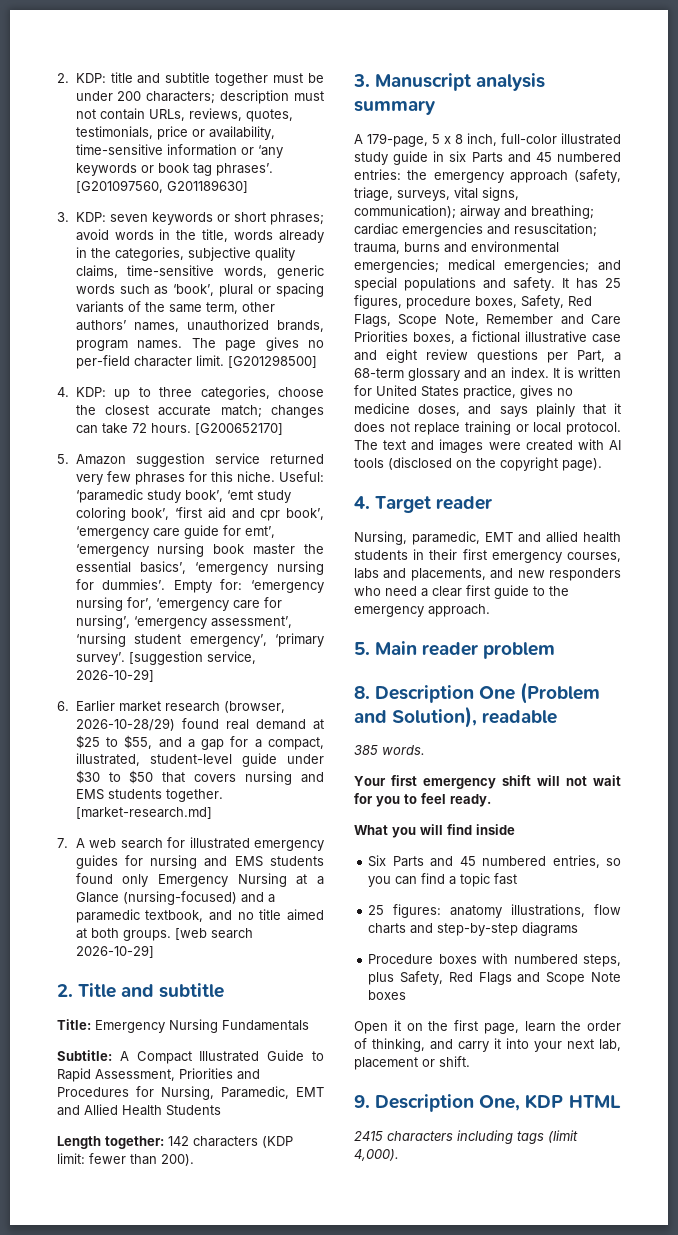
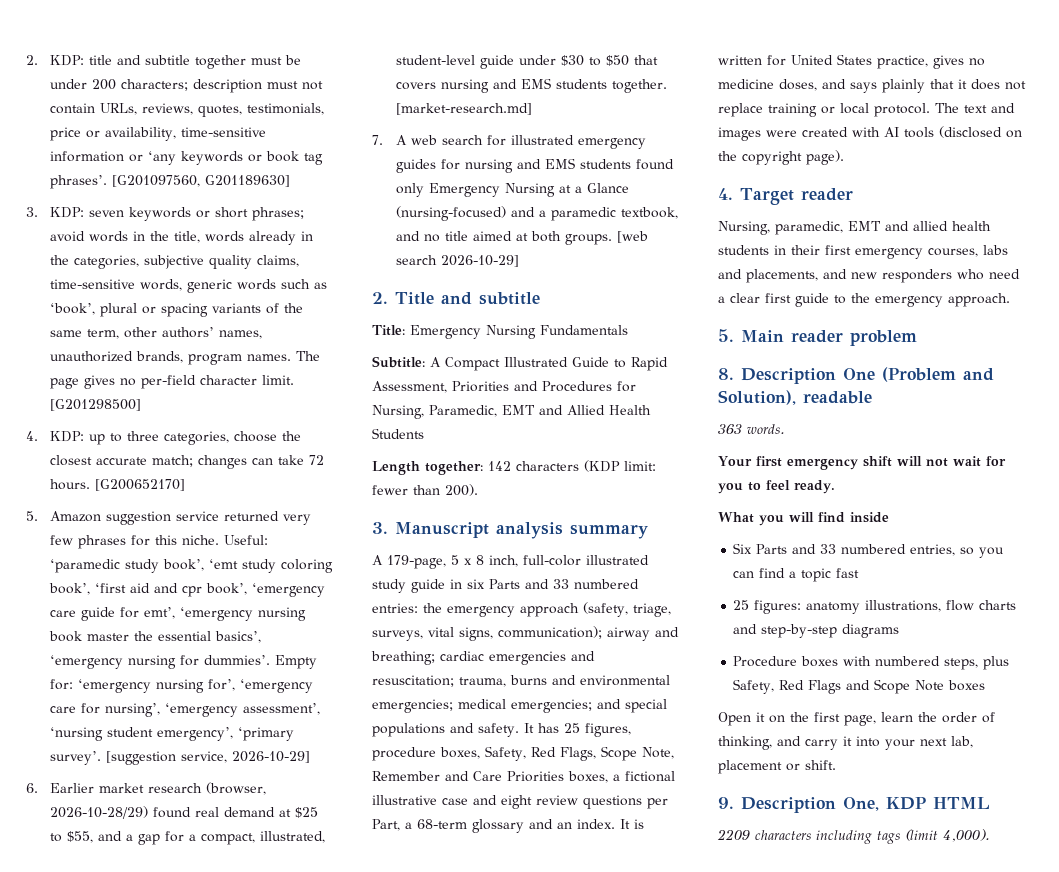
- A 179-page, 5 x 8 inch, full-color illustrated study guide in six Parts and 45 numbered entries: the emergency approach (safety, triage, surveys, vital signs, communication); airway and breathing; cardiac emergencies and resuscitation; trauma, burns and environmental emergencies; medical emergencies; and special populations and safety.
+ A 179-page, 5 x 8 inch, full-color illustrated study guide in six Parts and 33 numbered entries: the emergency approach (safety, triage, surveys, vital signs, communication); airway and breathing; cardiac emergencies and resuscitation; trauma, burns and environmental emergencies; medical emergencies; and special populations and safety.
- 385 words.
+ 363 words.
- Six Parts and 45 numbered entries, so you can find a topic fast
+ Six Parts and 33 numbered entries, so you can find a topic fast
- 2415 characters including tags (limit 4,000).
+ 2209 characters including tags (limit 4,000).

